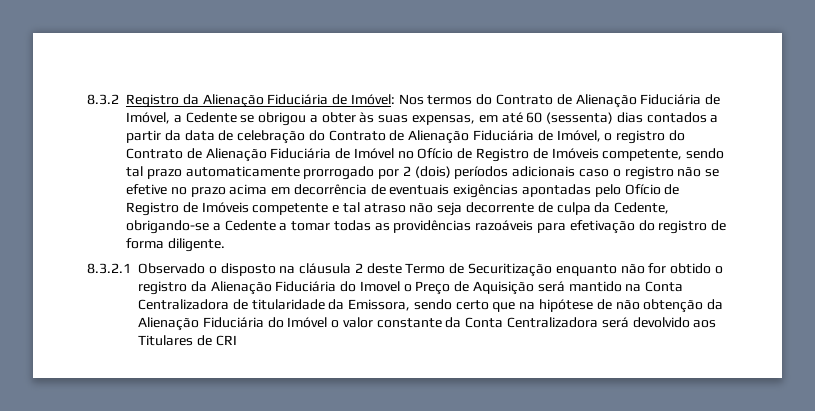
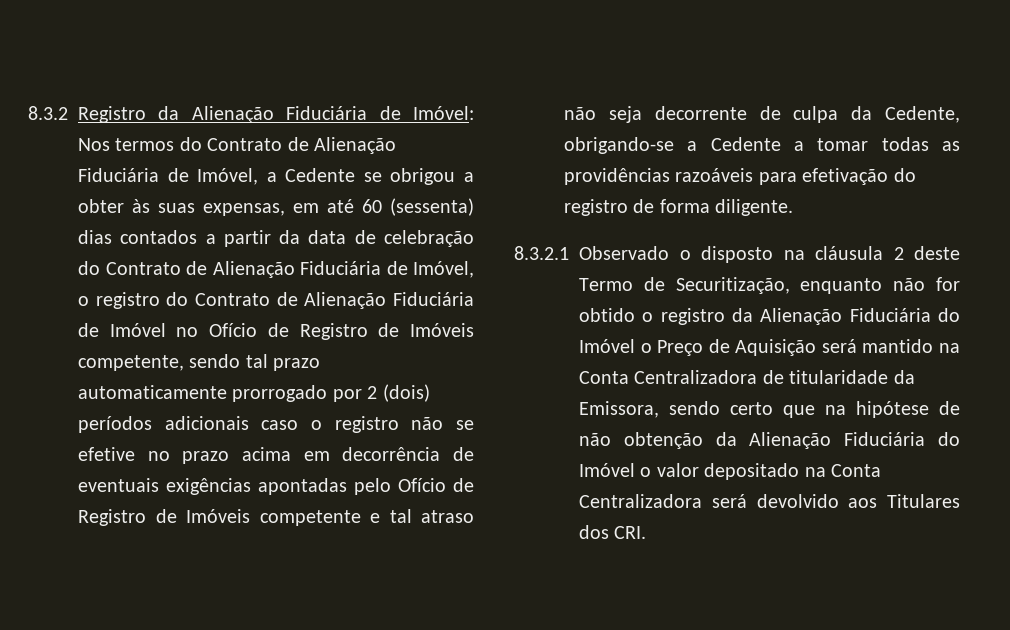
- 8.3.2.1 Observado o disposto na cláusula 2 deste Termo de Securitização enquanto não for obtido o registro da Alienação Fiduciária do Imovel o Preço de Aquisição será mantido na Conta Centralizadora de titularidade da Emissora, sendo certo que na hipótese de não obtenção da Alienação Fiduciária do Imóvel o valor constante da Conta Centralizadora será devolvido aos Titulares de CRI
+ 8.3.2.1 Observado o disposto na cláusula 2 deste Termo de Securitização, enquanto não for obtido o registro da Alienação Fiduciária do Imóvel o Preço de Aquisição será mantido na Conta Centralizadora de titularidade da Emissora, sendo certo que na hipótese de não obtenção da Alienação Fiduciária do Imóvel o valor depositado na Conta Centralizadora será devolvido aos Titulares dos CRI.

